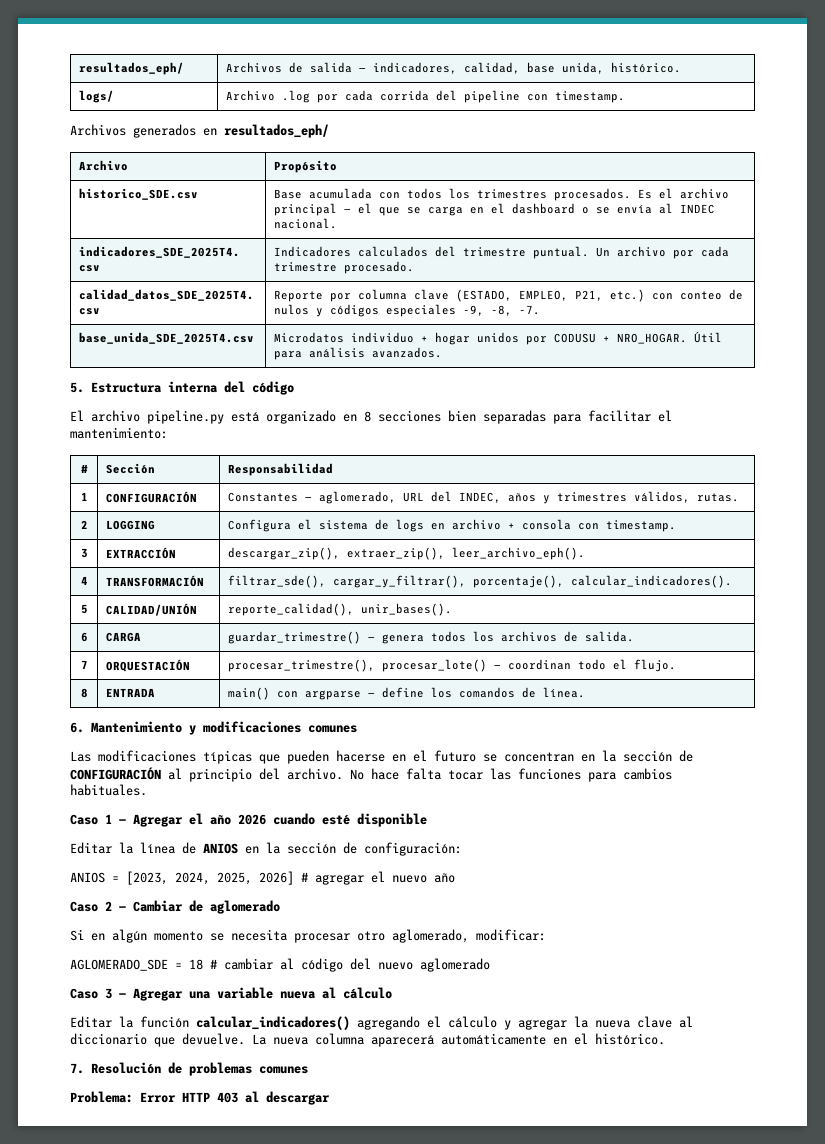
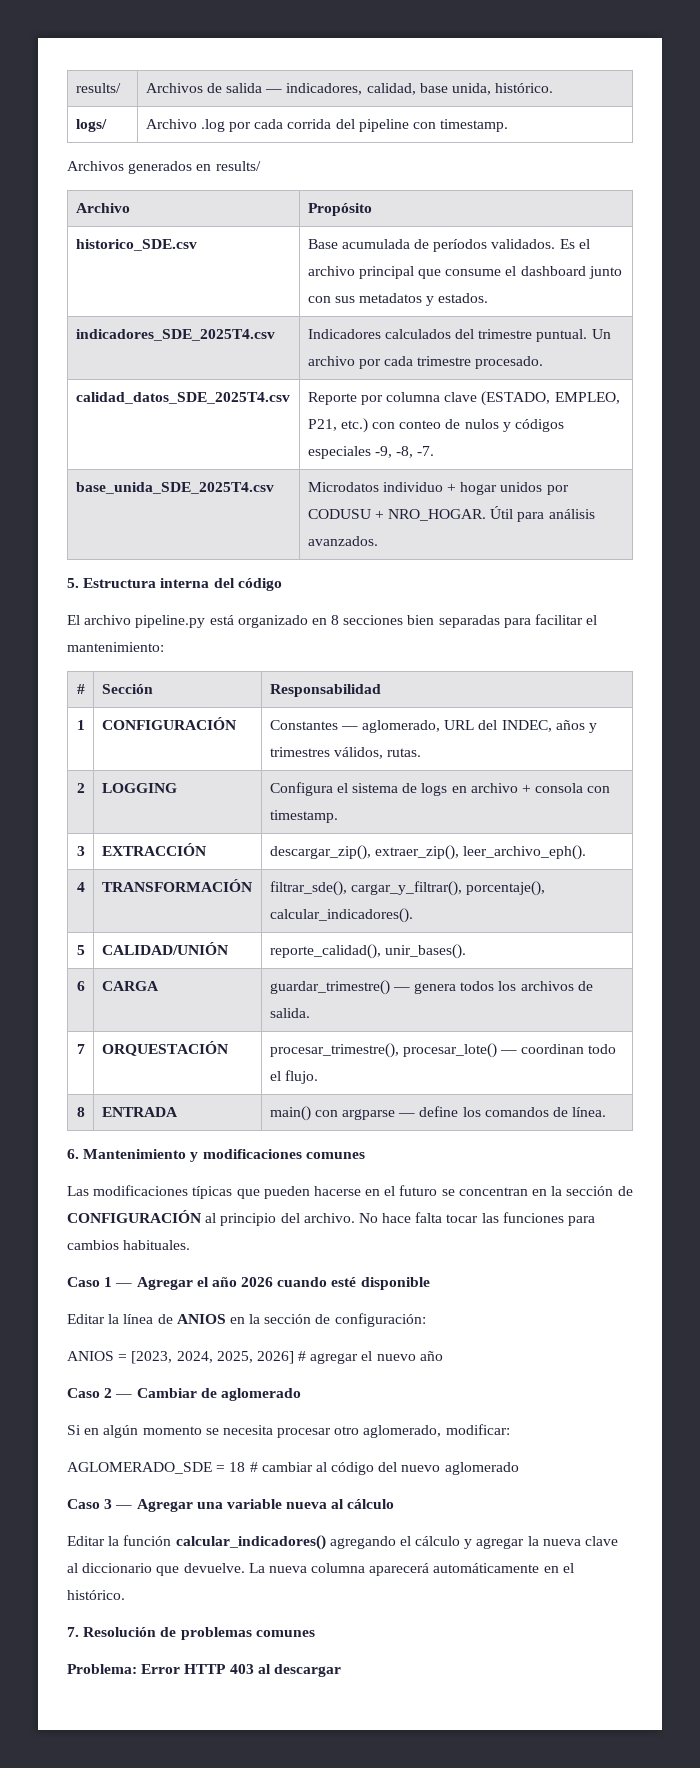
- resultados_eph/ | Archivos de salida — indicadores, calidad, base unida, histórico.
+ results/ | Archivos de salida — indicadores, calidad, base unida, histórico.
- Archivos generados en resultados_eph/
+ Archivos generados en results/
- historico_SDE.csv | Base acumulada con todos los trimestres procesados. Es el archivo principal — el que se carga en el dashboard o se envía al INDEC nacional.
+ historico_SDE.csv | Base acumulada de períodos validados. Es el archivo principal que consume el dashboard junto con sus metadatos y estados.

